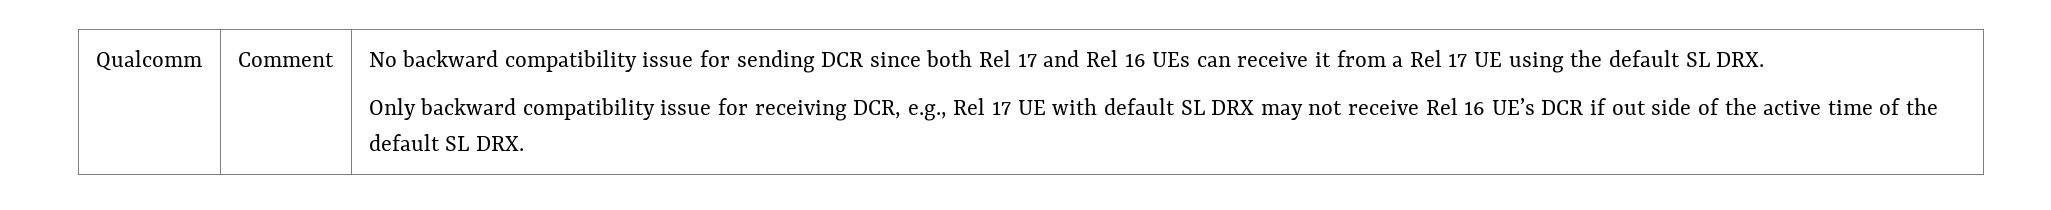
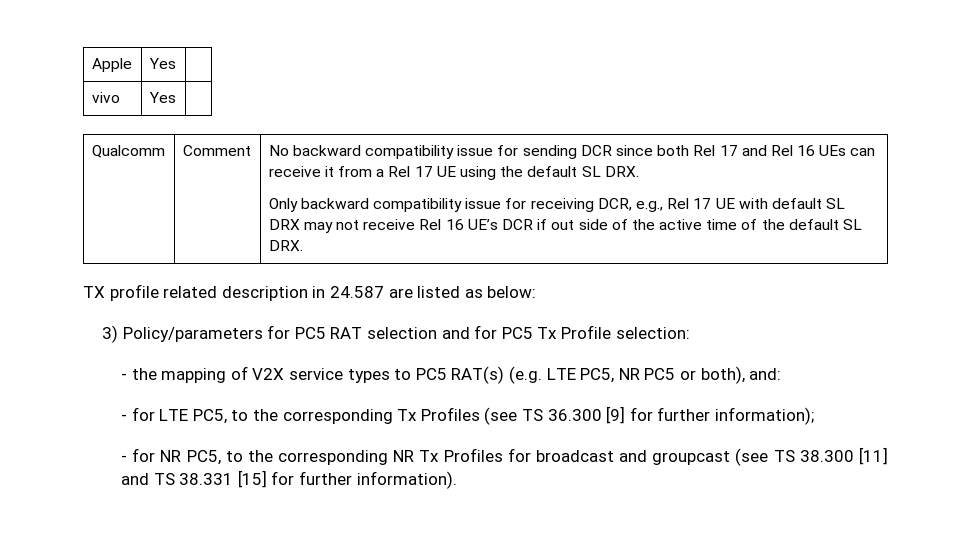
+ Apple | Yes |
+ vivo | Yes |
+ TX profile related description in 24.587 are listed as below:
+ 3) Policy/parameters for PC5 RAT selection and for PC5 Tx Profile selection:
+ - the mapping of V2X service types to PC5 RAT(s) (e.g. LTE PC5, NR PC5 or both), and:
+ - for LTE PC5, to the corresponding Tx Profiles (see TS 36.300 [9] for further information);
+ - for NR PC5, to the corresponding NR Tx Profiles for broadcast and groupcast (see TS 38.300 [11] and TS 38.331 [15] for further information).

